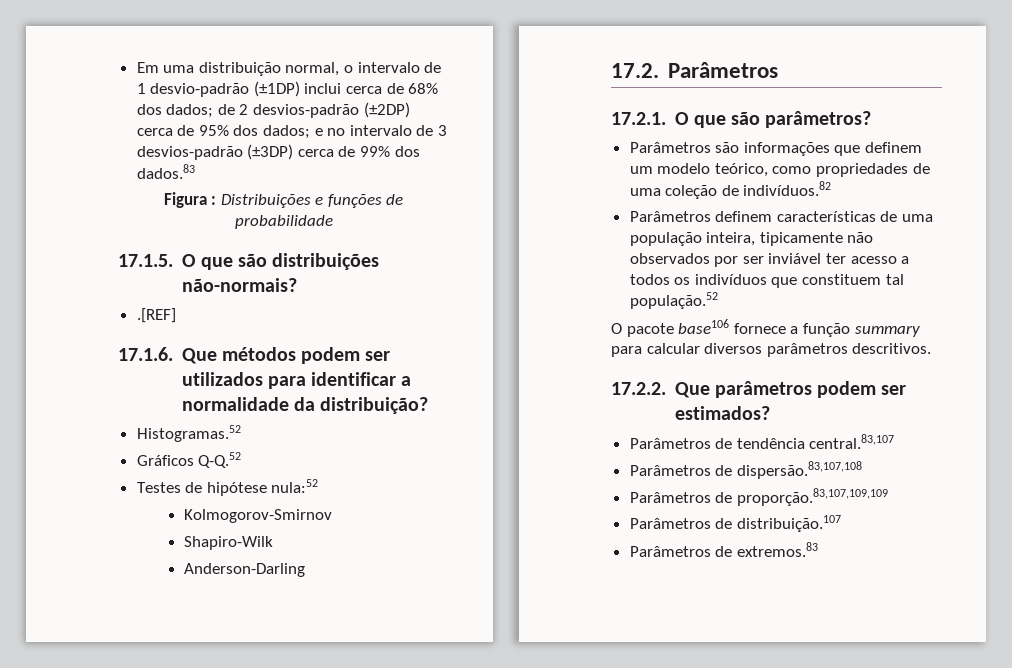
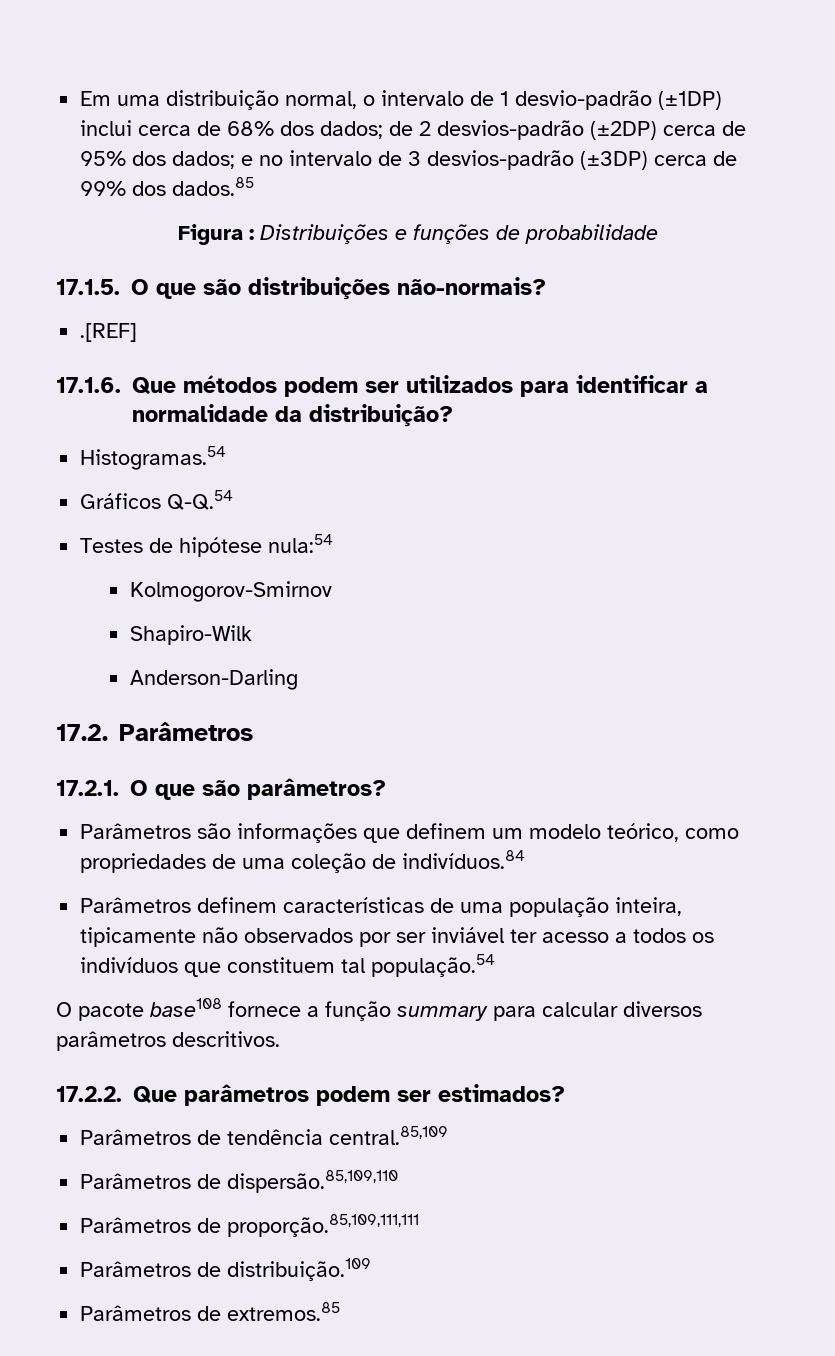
- Em uma distribuição normal, o intervalo de 1 desvio-padrão (±1DP) inclui cerca de 68% dos dados; de 2 desvios-padrão (±2DP) cerca de 95% dos dados; e no intervalo de 3 desvios-padrão (±3DP) cerca de 99% dos dados.83
+ Em uma distribuição normal, o intervalo de 1 desvio-padrão (±1DP) inclui cerca de 68% dos dados; de 2 desvios-padrão (±2DP) cerca de 95% dos dados; e no intervalo de 3 desvios-padrão (±3DP) cerca de 99% dos dados.85
- Histogramas.52
+ Histogramas.54
- Gráficos Q-Q.52
+ Gráficos Q-Q.54
- Testes de hipótese nula:52
+ Testes de hipótese nula:54
- Parâmetros são informações que definem um modelo teórico, como propriedades de uma coleção de indivíduos.82
+ Parâmetros são informações que definem um modelo teórico, como propriedades de uma coleção de indivíduos.84
- Parâmetros definem características de uma população inteira, tipicamente não observados por ser inviável ter acesso a todos os indivíduos que constituem tal população.52
+ Parâmetros definem características de uma população inteira, tipicamente não observados por ser inviável ter acesso a todos os indivíduos que constituem tal população.54
- O pacote base106 fornece a função summary para calcular diversos parâmetros descritivos.
+ O pacote base108 fornece a função summary para calcular diversos parâmetros descritivos.
- Parâmetros de tendência central.83,107
- Parâmetros de dispersão.83,107,108
- Parâmetros de proporção.83,107,109,109
- Parâmetros de distribuição.107
- Parâmetros de extremos.83
+ Parâmetros de tendência central.85,109
+ Parâmetros de dispersão.85,109,110
+ Parâmetros de proporção.85,109,111,111
+ Parâmetros de distribuição.109
+ Parâmetros de extremos.85

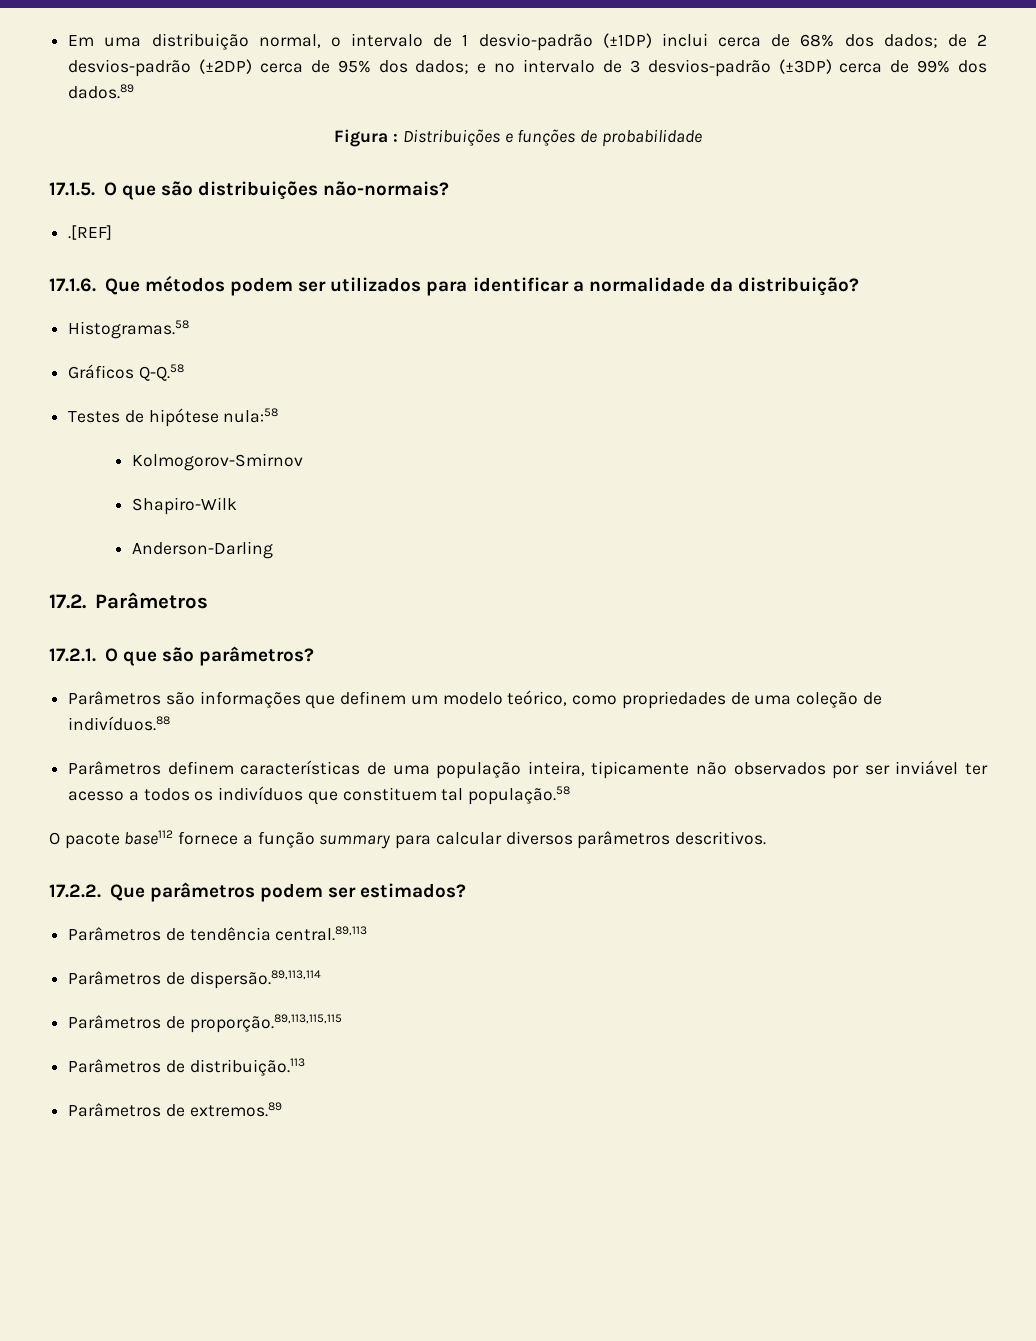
- Em uma distribuição normal, o intervalo de 1 desvio-padrão (±1DP) inclui cerca de 68% dos dados; de 2 desvios-padrão (±2DP) cerca de 95% dos dados; e no intervalo de 3 desvios-padrão (±3DP) cerca de 99% dos dados.85
+ Em uma distribuição normal, o intervalo de 1 desvio-padrão (±1DP) inclui cerca de 68% dos dados; de 2 desvios-padrão (±2DP) cerca de 95% dos dados; e no intervalo de 3 desvios-padrão (±3DP) cerca de 99% dos dados.89
- Histogramas.54
+ Histogramas.58
- Gráficos Q-Q.54
+ Gráficos Q-Q.58
- Testes de hipótese nula:54
+ Testes de hipótese nula:58
- Parâmetros são informações que definem um modelo teórico, como propriedades de uma coleção de indivíduos.84
+ Parâmetros são informações que definem um modelo teórico, como propriedades de uma coleção de indivíduos.88
- Parâmetros definem características de uma população inteira, tipicamente não observados por ser inviável ter acesso a todos os indivíduos que constituem tal população.54
+ Parâmetros definem características de uma população inteira, tipicamente não observados por ser inviável ter acesso a todos os indivíduos que constituem tal população.58
- O pacote base108 fornece a função summary para calcular diversos parâmetros descritivos.
+ O pacote base112 fornece a função summary para calcular diversos parâmetros descritivos.
- Parâmetros de tendência central.85,109
- Parâmetros de dispersão.85,109,110
- Parâmetros de proporção.85,109,111,111
- Parâmetros de distribuição.109
- Parâmetros de extremos.85
+ Parâmetros de tendência central.89,113
+ Parâmetros de dispersão.89,113,114
+ Parâmetros de proporção.89,113,115,115
+ Parâmetros de distribuição.113
+ Parâmetros de extremos.89

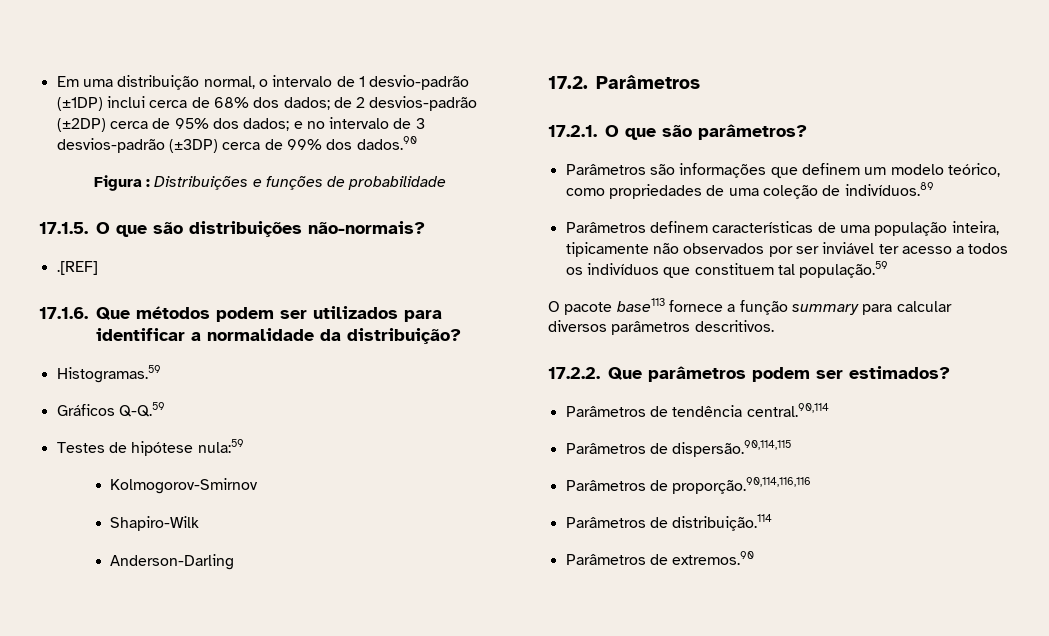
- Em uma distribuição normal, o intervalo de 1 desvio-padrão (±1DP) inclui cerca de 68% dos dados; de 2 desvios-padrão (±2DP) cerca de 95% dos dados; e no intervalo de 3 desvios-padrão (±3DP) cerca de 99% dos dados.89
+ Em uma distribuição normal, o intervalo de 1 desvio-padrão (±1DP) inclui cerca de 68% dos dados; de 2 desvios-padrão (±2DP) cerca de 95% dos dados; e no intervalo de 3 desvios-padrão (±3DP) cerca de 99% dos dados.90
- Histogramas.58
+ Histogramas.59
- Gráficos Q-Q.58
+ Gráficos Q-Q.59
- Testes de hipótese nula:58
+ Testes de hipótese nula:59
- Parâmetros são informações que definem um modelo teórico, como propriedades de uma coleção de indivíduos.88
+ Parâmetros são informações que definem um modelo teórico, como propriedades de uma coleção de indivíduos.89
- Parâmetros definem características de uma população inteira, tipicamente não observados por ser inviável ter acesso a todos os indivíduos que constituem tal população.58
+ Parâmetros definem características de uma população inteira, tipicamente não observados por ser inviável ter acesso a todos os indivíduos que constituem tal população.59
- O pacote base112 fornece a função summary para calcular diversos parâmetros descritivos.
+ O pacote base113 fornece a função summary para calcular diversos parâmetros descritivos.
- Parâmetros de tendência central.89,113
- Parâmetros de dispersão.89,113,114
- Parâmetros de proporção.89,113,115,115
- Parâmetros de distribuição.113
- Parâmetros de extremos.89
+ Parâmetros de tendência central.90,114
+ Parâmetros de dispersão.90,114,115
+ Parâmetros de proporção.90,114,116,116
+ Parâmetros de distribuição.114
+ Parâmetros de extremos.90

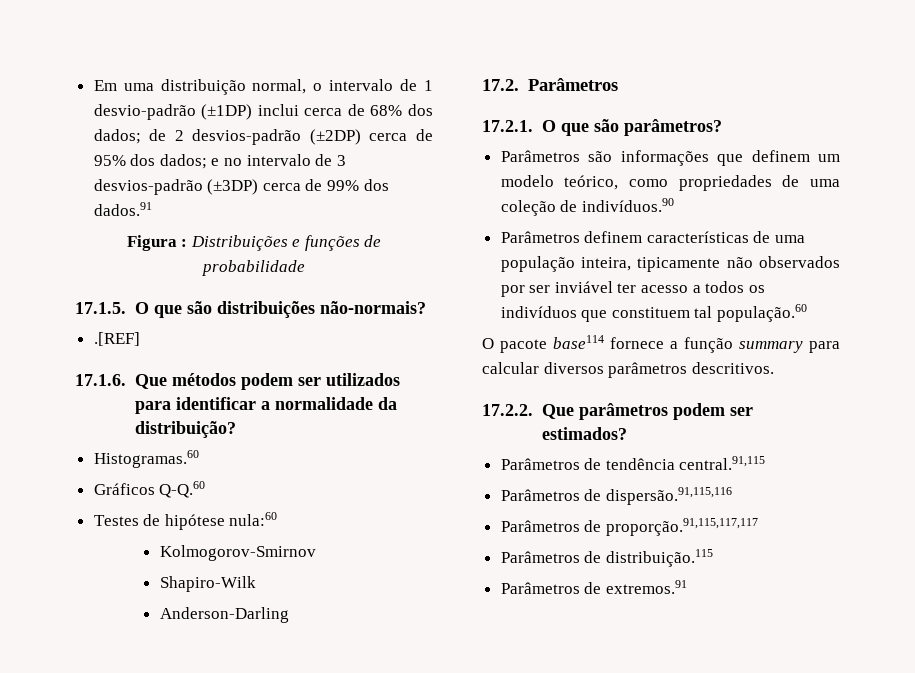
- Em uma distribuição normal, o intervalo de 1 desvio-padrão (±1DP) inclui cerca de 68% dos dados; de 2 desvios-padrão (±2DP) cerca de 95% dos dados; e no intervalo de 3 desvios-padrão (±3DP) cerca de 99% dos dados.90
+ Em uma distribuição normal, o intervalo de 1 desvio-padrão (±1DP) inclui cerca de 68% dos dados; de 2 desvios-padrão (±2DP) cerca de 95% dos dados; e no intervalo de 3 desvios-padrão (±3DP) cerca de 99% dos dados.91
- Histogramas.59
+ Histogramas.60
- Gráficos Q-Q.59
+ Gráficos Q-Q.60
- Testes de hipótese nula:59
+ Testes de hipótese nula:60
- Parâmetros são informações que definem um modelo teórico, como propriedades de uma coleção de indivíduos.89
+ Parâmetros são informações que definem um modelo teórico, como propriedades de uma coleção de indivíduos.90
- Parâmetros definem características de uma população inteira, tipicamente não observados por ser inviável ter acesso a todos os indivíduos que constituem tal população.59
+ Parâmetros definem características de uma população inteira, tipicamente não observados por ser inviável ter acesso a todos os indivíduos que constituem tal população.60
- O pacote base113 fornece a função summary para calcular diversos parâmetros descritivos.
+ O pacote base114 fornece a função summary para calcular diversos parâmetros descritivos.
- Parâmetros de tendência central.90,114
- Parâmetros de dispersão.90,114,115
- Parâmetros de proporção.90,114,116,116
- Parâmetros de distribuição.114
- Parâmetros de extremos.90
+ Parâmetros de tendência central.91,115
+ Parâmetros de dispersão.91,115,116
+ Parâmetros de proporção.91,115,117,117
+ Parâmetros de distribuição.115
+ Parâmetros de extremos.91

